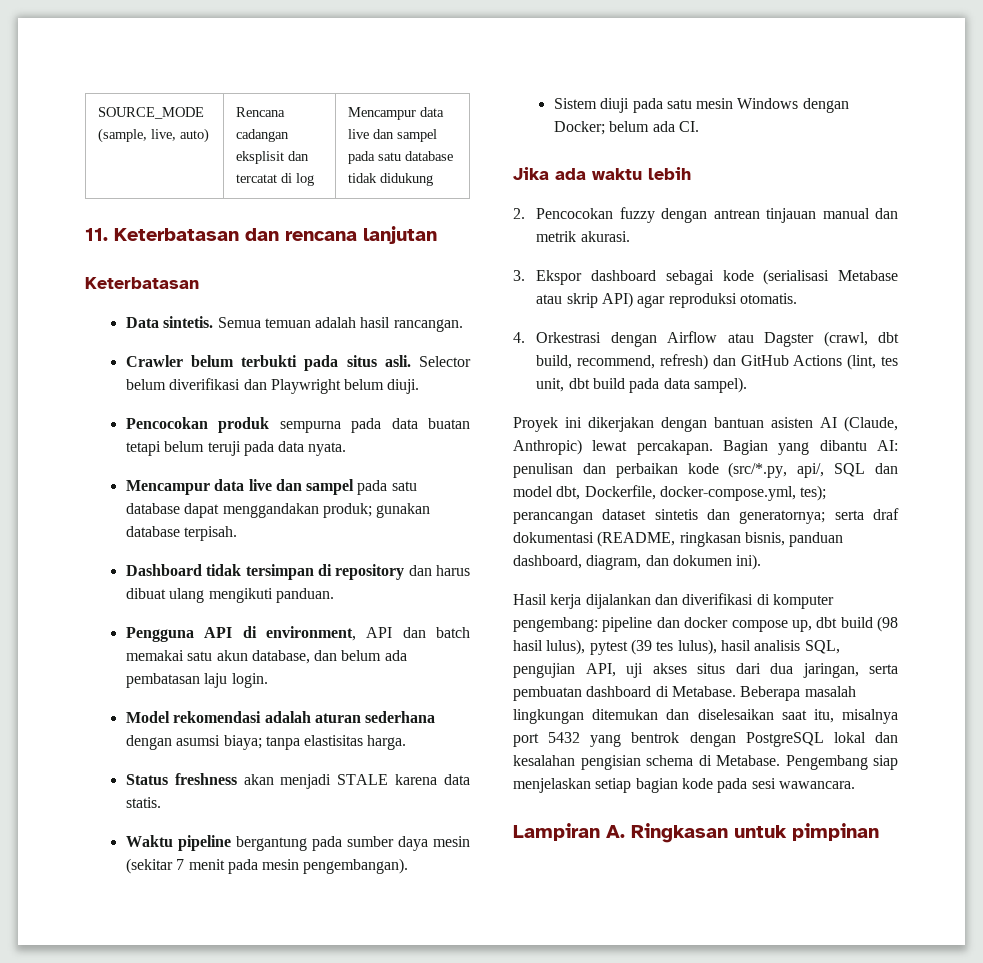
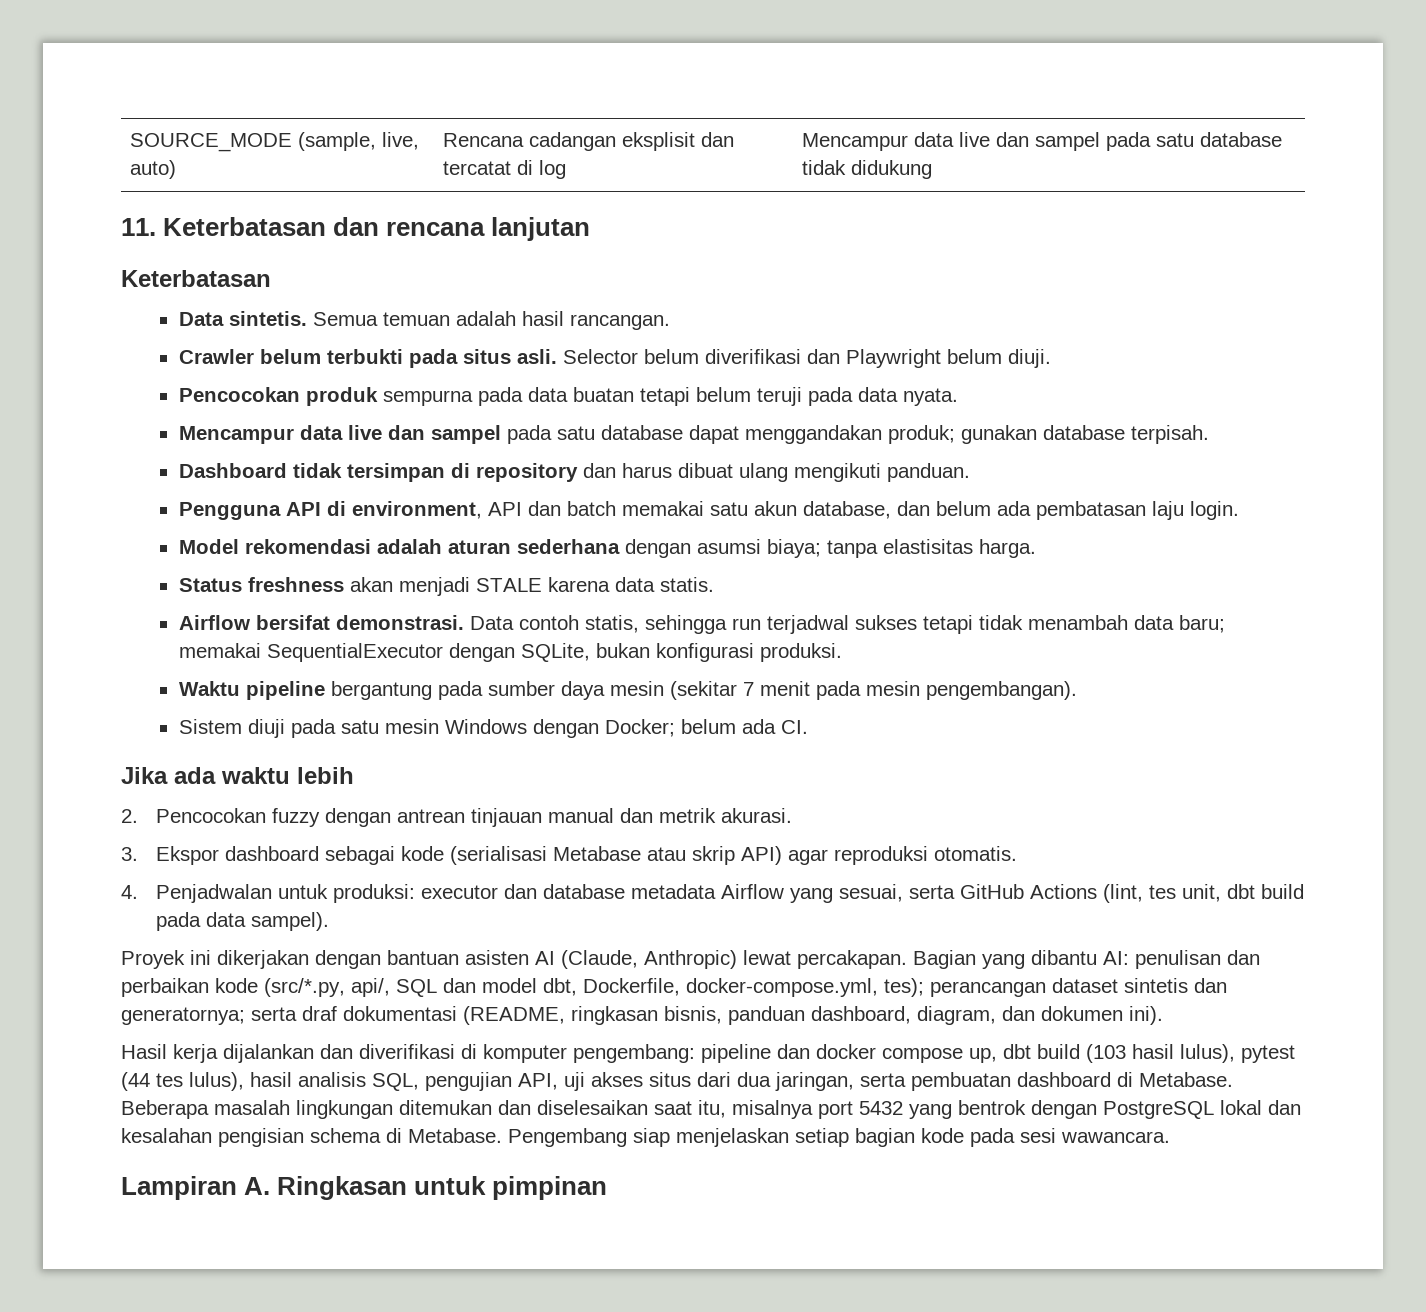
+ Airflow bersifat demonstrasi. Data contoh statis, sehingga run terjadwal sukses tetapi tidak menambah data baru; memakai SequentialExecutor dengan SQLite, bukan konfigurasi produksi.
- 4. Orkestrasi dengan Airflow atau Dagster (crawl, dbt build, recommend, refresh) dan GitHub Actions (lint, tes unit, dbt build pada data sampel).
+ 4. Penjadwalan untuk produksi: executor dan database metadata Airflow yang sesuai, serta GitHub Actions (lint, tes unit, dbt build pada data sampel).
- Hasil kerja dijalankan dan diverifikasi di komputer pengembang: pipeline dan docker compose up, dbt build (98 hasil lulus), pytest (39 tes lulus), hasil analisis SQL, pengujian API, uji akses situs dari dua jaringan, serta pembuatan dashboard di Metabase.
+ Hasil kerja dijalankan dan diverifikasi di komputer pengembang: pipeline dan docker compose up, dbt build (103 hasil lulus), pytest (44 tes lulus), hasil analisis SQL, pengujian API, uji akses situs dari dua jaringan, serta pembuatan dashboard di Metabase.

